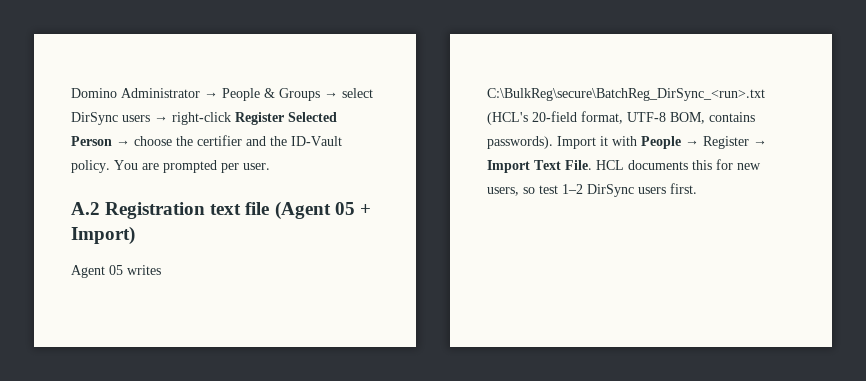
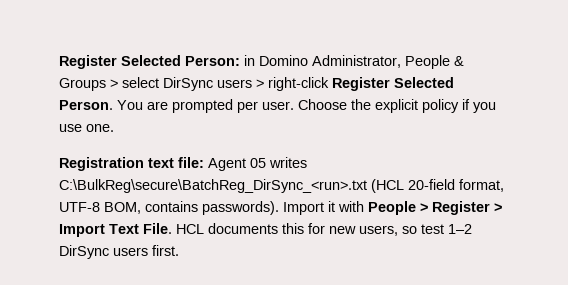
- Domino Administrator → People & Groups → select DirSync users → right-click Register Selected Person → choose the certifier and the ID-Vault policy.
+ Register Selected Person: in Domino Administrator, People & Groups > select DirSync users > right-click Register Selected Person.
- You are prompted per user.
- A.2 Registration text file (Agent 05 + Import)
- Agent 05 writes C:\BulkReg\secure\BatchReg_DirSync_<run>.txt (HCL's 20-field format, UTF-8 BOM, contains passwords).
+ You are prompted per user. Choose the explicit policy if you use one.
+ Registration text file: Agent 05 writes C:\BulkReg\secure\BatchReg_DirSync_<run>.txt (HCL 20-field format, UTF-8 BOM, contains passwords).
- Import it with People → Register → Import Text File.
+ Import it with People > Register > Import Text File.

